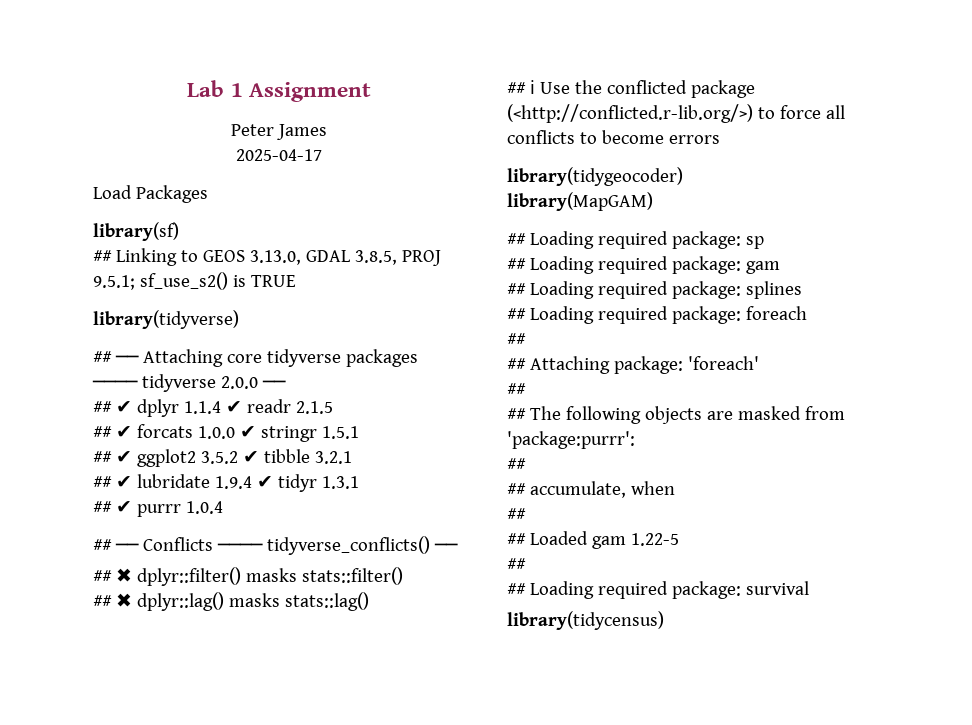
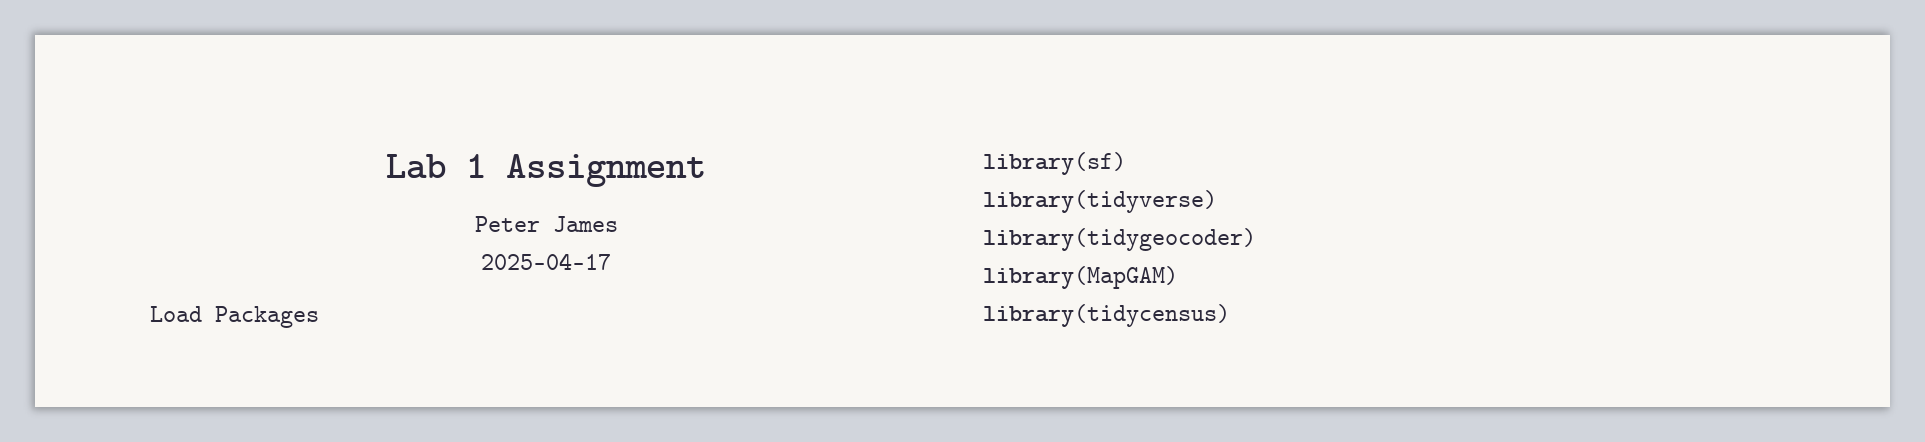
- ## Linking to GEOS 3.13.0, GDAL 3.8.5, PROJ 9.5.1; sf_use_s2() is TRUE
  library(tidyverse)
- ## ── Attaching core tidyverse packages ──── tidyverse 2.0.0 ──
- ## ✔ dplyr 1.1.4 ✔ readr 2.1.5
- ## ✔ forcats 1.0.0 ✔ stringr 1.5.1
- ## ✔ ggplot2 3.5.2 ✔ tibble 3.2.1
- ## ✔ lubridate 1.9.4 ✔ tidyr 1.3.1
- ## ✔ purrr 1.0.4
- ## ── Conflicts ──── tidyverse_conflicts() ──
- ## ✖ dplyr::filter() masks stats::filter()
- ## ✖ dplyr::lag() masks stats::lag()
- ## ℹ Use the conflicted package (<http://conflicted.r-lib.org/>) to force all conflicts to become errors
  library(tidygeocoder)
  library(MapGAM)
- ## Loading required package: sp
- ## Loading required package: gam
- ## Loading required package: splines
- ## Loading required package: foreach
- ##
- ## Attaching package: 'foreach'
- ##
- ## The following objects are masked from 'package:purrr':
- ##
- ## accumulate, when
- ##
- ## Loaded gam 1.22-5
- ##
- ## Loading required package: survival

